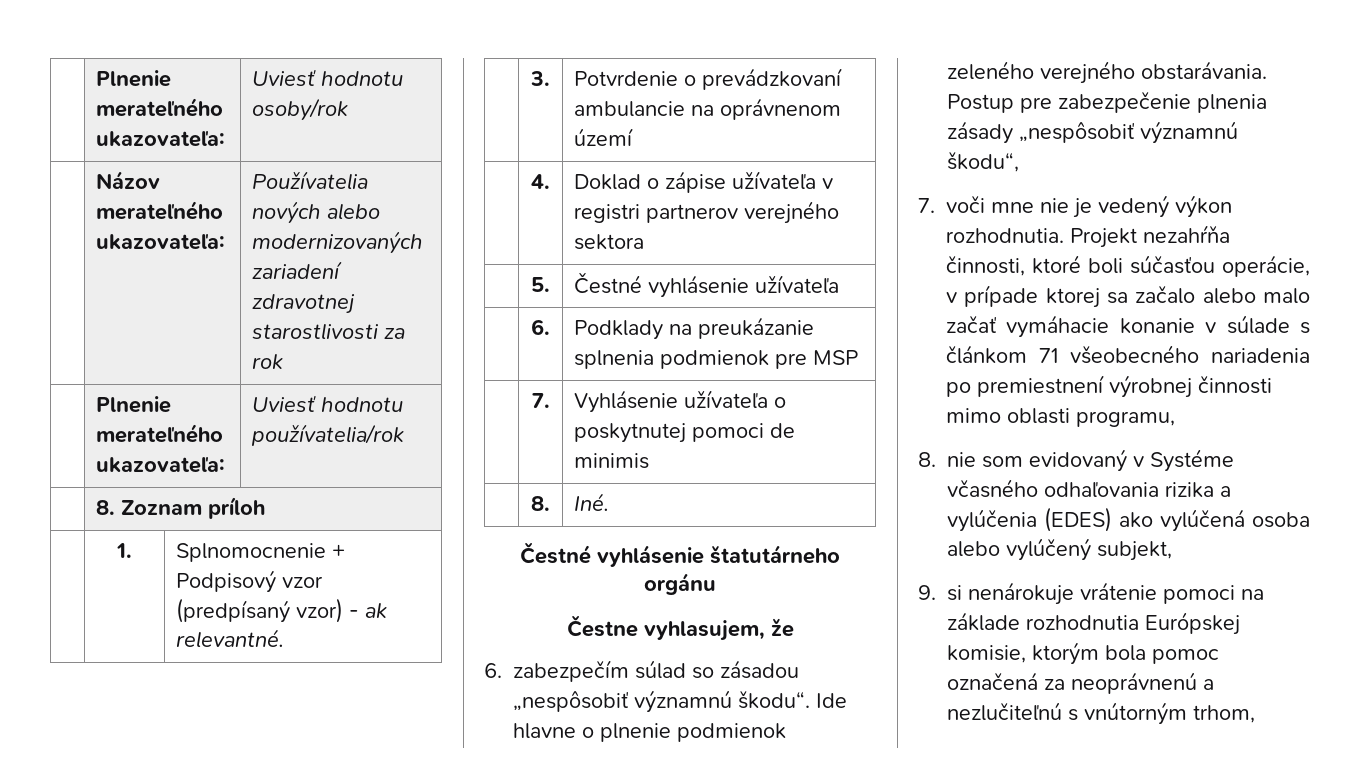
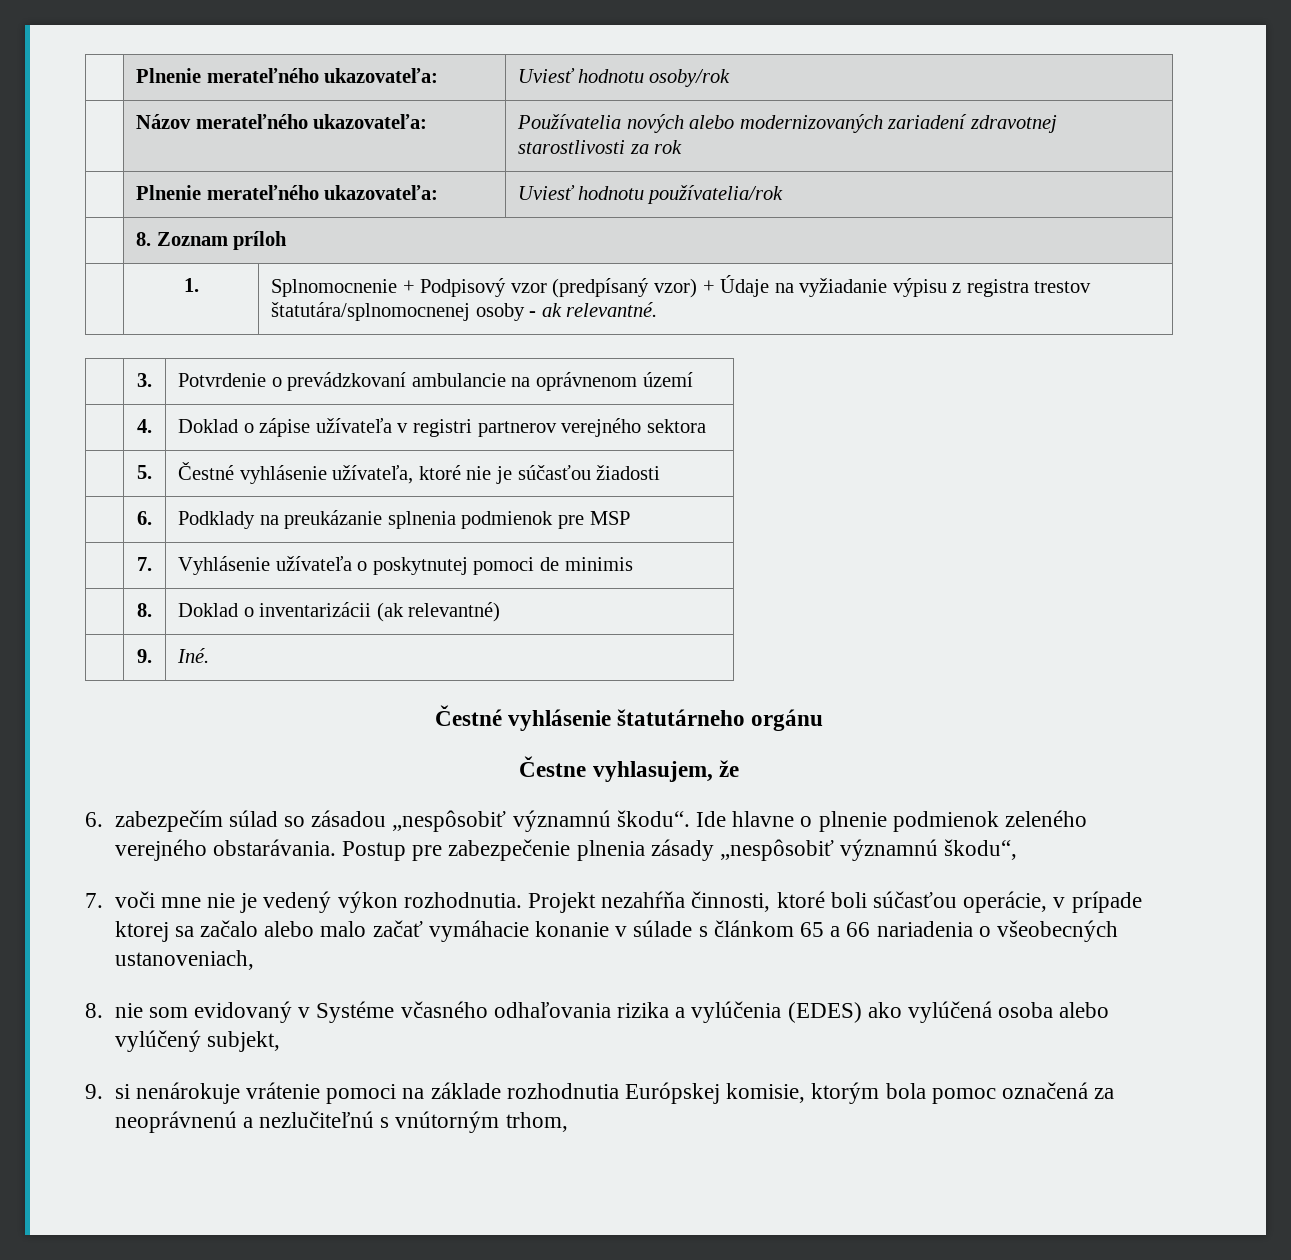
- | 1. | Splnomocnenie + Podpisový vzor (predpísaný vzor) - ak relevantné.
+ | 1. | Splnomocnenie + Podpisový vzor (predpísaný vzor) + Údaje na vyžiadanie výpisu z registra trestov štatutára/splnomocnenej osoby - ak relevantné.
- | 5. | Čestné vyhlásenie užívateľa
+ | 5. | Čestné vyhlásenie užívateľa, ktoré nie je súčasťou žiadosti
- | 8. | Iné.
+ | 8. | Doklad o inventarizácii (ak relevantné)
+ | 9. | Iné.
- Projekt nezahŕňa činnosti, ktoré boli súčasťou operácie, v prípade ktorej sa začalo alebo malo začať vymáhacie konanie v súlade s článkom 71 všeobecného nariadenia po premiestnení výrobnej činnosti mimo oblasti programu,
+ Projekt nezahŕňa činnosti, ktoré boli súčasťou operácie, v prípade ktorej sa začalo alebo malo začať vymáhacie konanie v súlade s článkom 65 a 66 nariadenia o všeobecných ustanoveniach,

